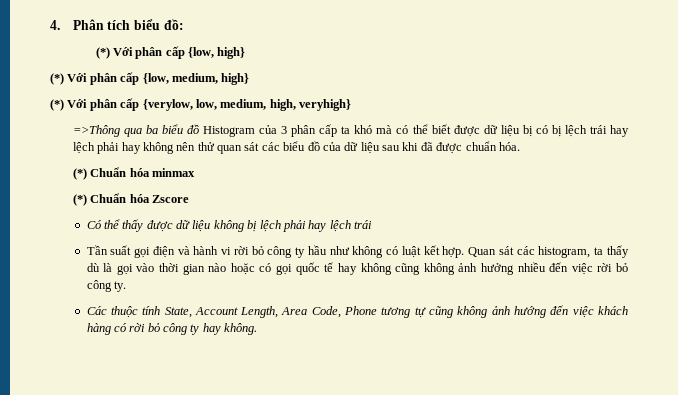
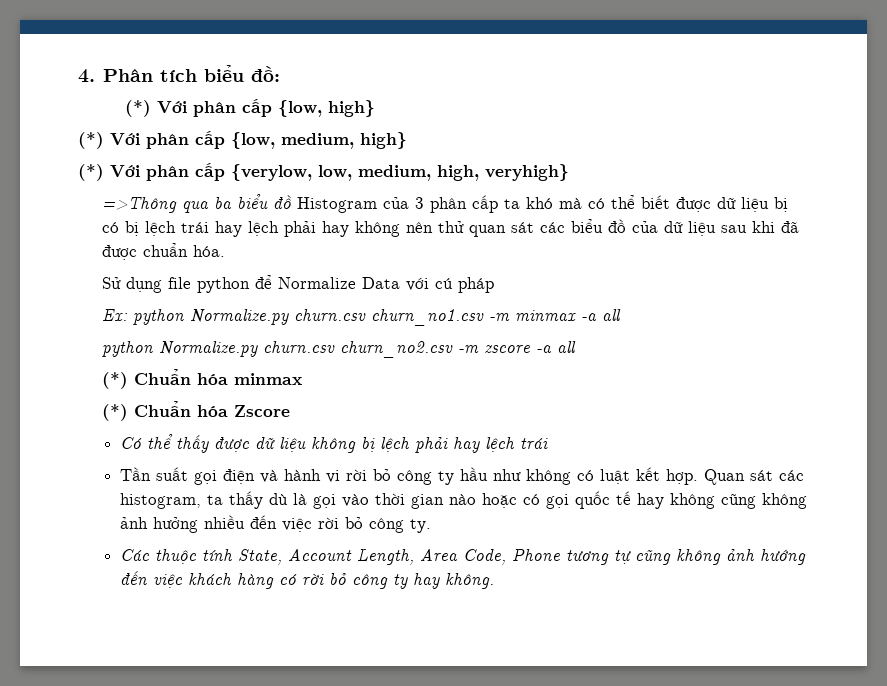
+ Sử dụng file python để Normalize Data với cú pháp
+ Ex: python Normalize.py churn.csv churn_no1.csv -m minmax -a all
+ python Normalize.py churn.csv churn_no2.csv -m zscore -a all

